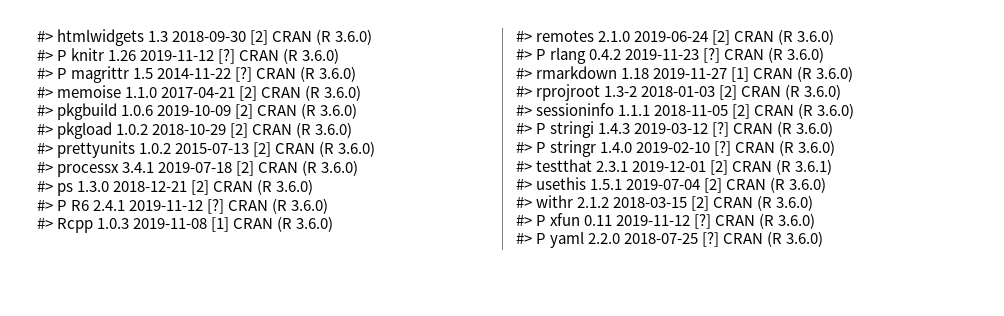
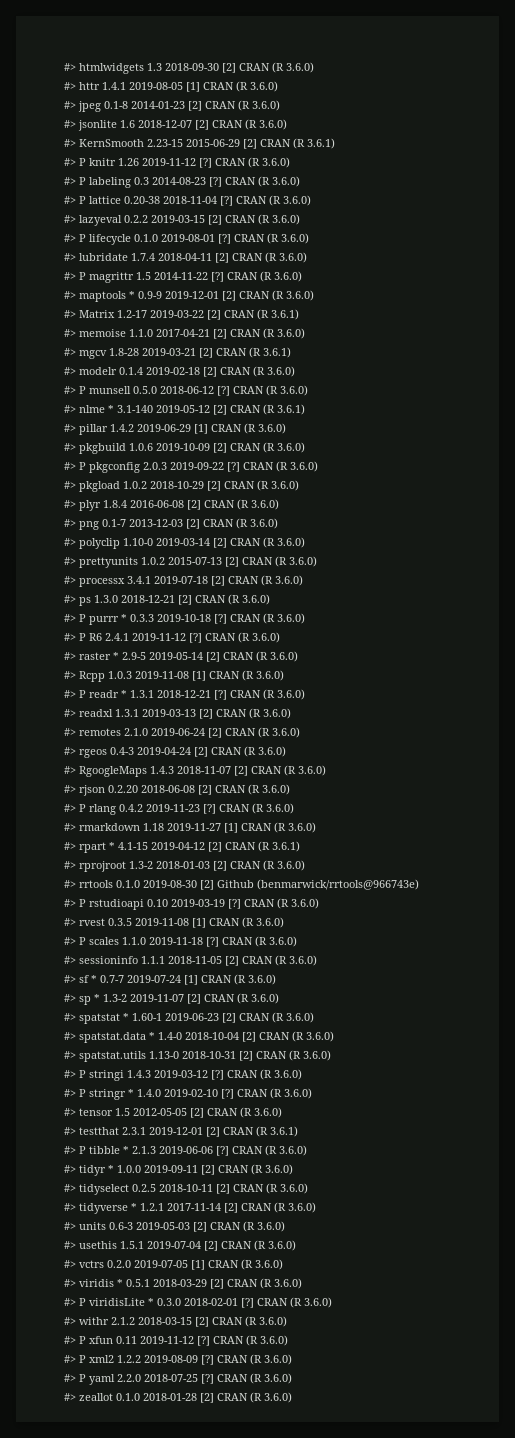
+ #> httr 1.4.1 2019-08-05 [1] CRAN (R 3.6.0)
+ #> jpeg 0.1-8 2014-01-23 [2] CRAN (R 3.6.0)
+ #> jsonlite 1.6 2018-12-07 [2] CRAN (R 3.6.0)
+ #> KernSmooth 2.23-15 2015-06-29 [2] CRAN (R 3.6.1)
+ #> P labeling 0.3 2014-08-23 [?] CRAN (R 3.6.0)
+ #> P lattice 0.20-38 2018-11-04 [?] CRAN (R 3.6.0)
+ #> lazyeval 0.2.2 2019-03-15 [2] CRAN (R 3.6.0)
+ #> P lifecycle 0.1.0 2019-08-01 [?] CRAN (R 3.6.0)
+ #> lubridate 1.7.4 2018-04-11 [2] CRAN (R 3.6.0)
+ #> maptools * 0.9-9 2019-12-01 [2] CRAN (R 3.6.0)
+ #> Matrix 1.2-17 2019-03-22 [2] CRAN (R 3.6.1)
+ #> mgcv 1.8-28 2019-03-21 [2] CRAN (R 3.6.1)
+ #> modelr 0.1.4 2019-02-18 [2] CRAN (R 3.6.0)
+ #> P munsell 0.5.0 2018-06-12 [?] CRAN (R 3.6.0)
+ #> nlme * 3.1-140 2019-05-12 [2] CRAN (R 3.6.1)
+ #> pillar 1.4.2 2019-06-29 [1] CRAN (R 3.6.0)
+ #> P pkgconfig 2.0.3 2019-09-22 [?] CRAN (R 3.6.0)
+ #> plyr 1.8.4 2016-06-08 [2] CRAN (R 3.6.0)
+ #> png 0.1-7 2013-12-03 [2] CRAN (R 3.6.0)
+ #> polyclip 1.10-0 2019-03-14 [2] CRAN (R 3.6.0)
+ #> P purrr * 0.3.3 2019-10-18 [?] CRAN (R 3.6.0)
+ #> raster * 2.9-5 2019-05-14 [2] CRAN (R 3.6.0)
+ #> P readr * 1.3.1 2018-12-21 [?] CRAN (R 3.6.0)
+ #> readxl 1.3.1 2019-03-13 [2] CRAN (R 3.6.0)
+ #> rgeos 0.4-3 2019-04-24 [2] CRAN (R 3.6.0)
+ #> RgoogleMaps 1.4.3 2018-11-07 [2] CRAN (R 3.6.0)
+ #> rjson 0.2.20 2018-06-08 [2] CRAN (R 3.6.0)
+ #> rpart * 4.1-15 2019-04-12 [2] CRAN (R 3.6.1)
+ #> rrtools 0.1.0 2019-08-30 [2] Github (benmarwick/rrtools@966743e)
+ #> P rstudioapi 0.10 2019-03-19 [?] CRAN (R 3.6.0)
+ #> rvest 0.3.5 2019-11-08 [1] CRAN (R 3.6.0)
+ #> P scales 1.1.0 2019-11-18 [?] CRAN (R 3.6.0)
+ #> sf * 0.7-7 2019-07-24 [1] CRAN (R 3.6.0)
+ #> sp * 1.3-2 2019-11-07 [2] CRAN (R 3.6.0)
+ #> spatstat * 1.60-1 2019-06-23 [2] CRAN (R 3.6.0)
+ #> spatstat.data * 1.4-0 2018-10-04 [2] CRAN (R 3.6.0)
+ #> spatstat.utils 1.13-0 2018-10-31 [2] CRAN (R 3.6.0)
- #> P stringr 1.4.0 2019-02-10 [?]
+ #> P stringr * 1.4.0 2019-02-10 [?]
+ #> tensor 1.5 2012-05-05 [2] CRAN (R 3.6.0)
+ #> P tibble * 2.1.3 2019-06-06 [?] CRAN (R 3.6.0)
+ #> tidyr * 1.0.0 2019-09-11 [2] CRAN (R 3.6.0)
+ #> tidyselect 0.2.5 2018-10-11 [2] CRAN (R 3.6.0)
+ #> tidyverse * 1.2.1 2017-11-14 [2] CRAN (R 3.6.0)
+ #> units 0.6-3 2019-05-03 [2] CRAN (R 3.6.0)
+ #> vctrs 0.2.0 2019-07-05 [1] CRAN (R 3.6.0)
+ #> viridis * 0.5.1 2018-03-29 [2] CRAN (R 3.6.0)
+ #> P viridisLite * 0.3.0 2018-02-01 [?] CRAN (R 3.6.0)
+ #> P xml2 1.2.2 2019-08-09 [?] CRAN (R 3.6.0)
+ #> zeallot 0.1.0 2018-01-28 [2] CRAN (R 3.6.0)

